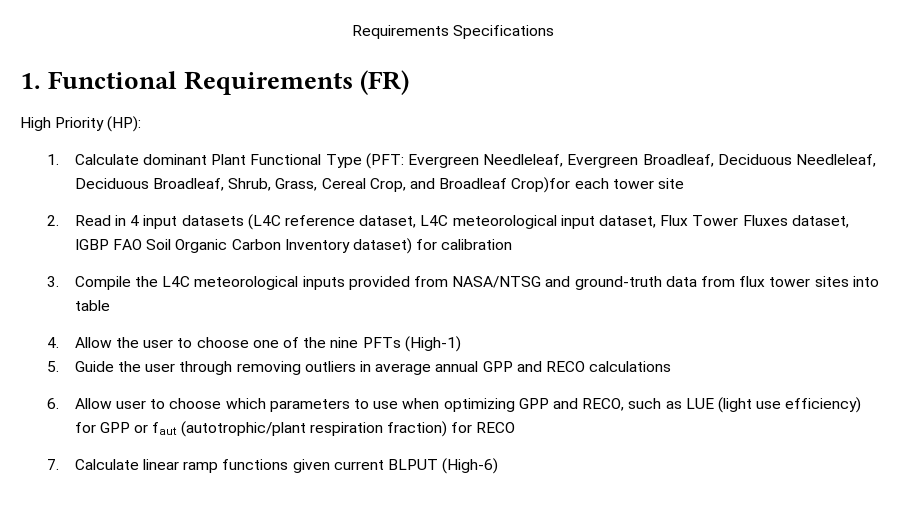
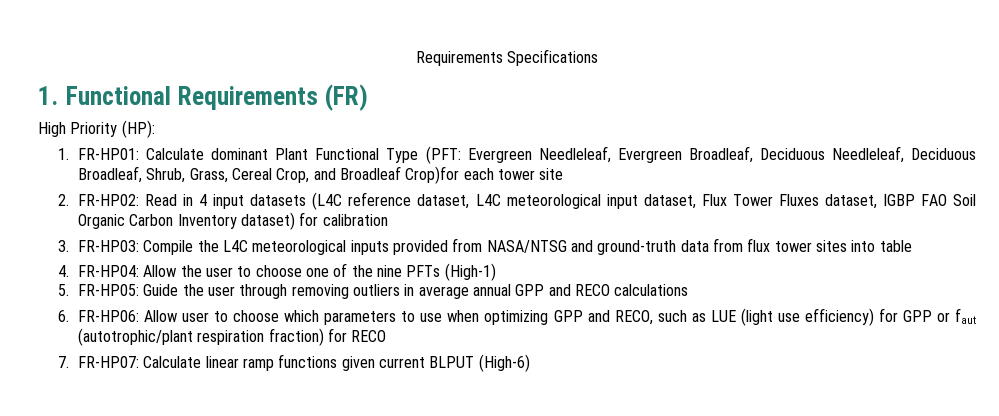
- 1. Calculate dominant Plant Functional Type (PFT: Evergreen Needleleaf, Evergreen Broadleaf, Deciduous Needleleaf, Deciduous Broadleaf, Shrub, Grass, Cereal Crop, and Broadleaf Crop)for each tower site
+ 1. FR-HP01: Calculate dominant Plant Functional Type (PFT: Evergreen Needleleaf, Evergreen Broadleaf, Deciduous Needleleaf, Deciduous Broadleaf, Shrub, Grass, Cereal Crop, and Broadleaf Crop)for each tower site
- 2. Read in 4 input datasets (L4C reference dataset, L4C meteorological input dataset, Flux Tower Fluxes dataset, IGBP FAO Soil Organic Carbon Inventory dataset) for calibration
+ 2. FR-HP02: Read in 4 input datasets (L4C reference dataset, L4C meteorological input dataset, Flux Tower Fluxes dataset, IGBP FAO Soil Organic Carbon Inventory dataset) for calibration
- 3. Compile the L4C meteorological inputs provided from NASA/NTSG and ground-truth data from flux tower sites into table
+ 3. FR-HP03: Compile the L4C meteorological inputs provided from NASA/NTSG and ground-truth data from flux tower sites into table
- 4. Allow the user to choose one of the nine PFTs (High-1)
+ 4. FR-HP04: Allow the user to choose one of the nine PFTs (High-1)
- 5. Guide the user through removing outliers in average annual GPP and RECO calculations
+ 5. FR-HP05: Guide the user through removing outliers in average annual GPP and RECO calculations
- 6. Allow user to choose which parameters to use when optimizing GPP and RECO, such as LUE (light use efficiency) for GPP or faut (autotrophic/plant respiration fraction) for RECO
+ 6. FR-HP06: Allow user to choose which parameters to use when optimizing GPP and RECO, such as LUE (light use efficiency) for GPP or faut (autotrophic/plant respiration fraction) for RECO
- 7. Calculate linear ramp functions given current BLPUT (High-6)
+ 7. FR-HP07: Calculate linear ramp functions given current BLPUT (High-6)

